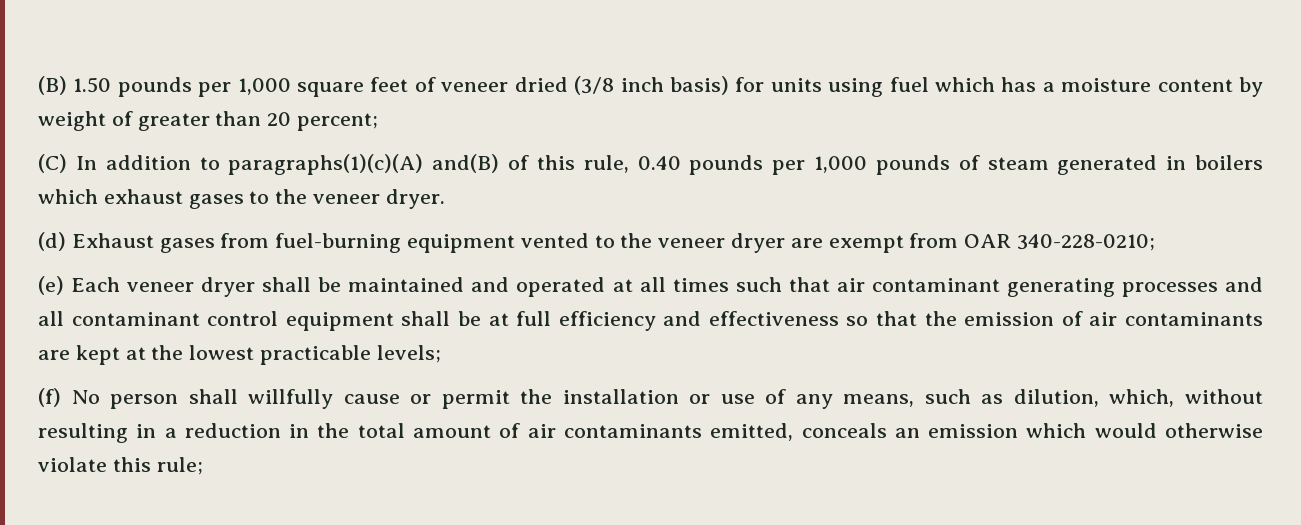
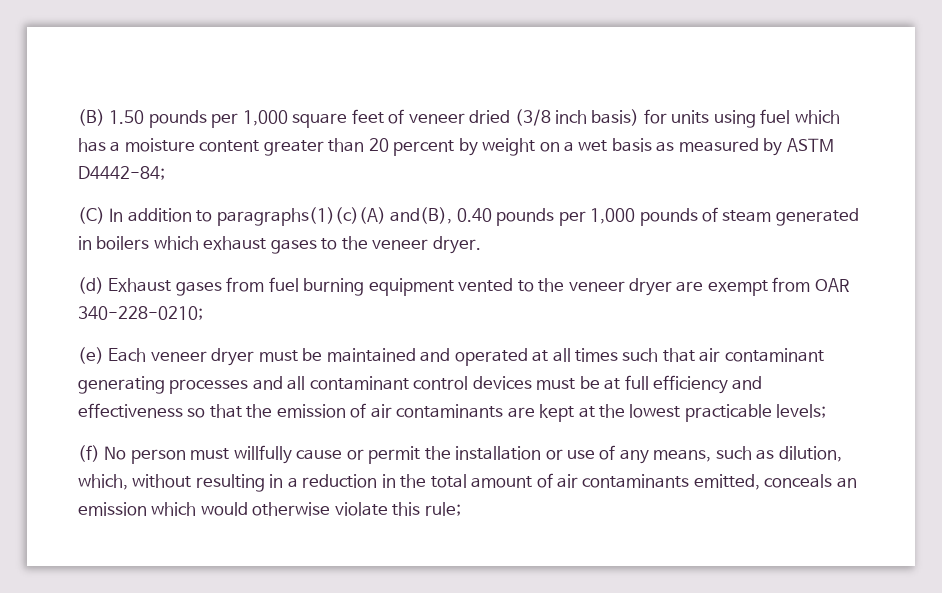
- (B) 1.50 pounds per 1,000 square feet of veneer dried (3/8 inch basis) for units using fuel which has a moisture content by weight of greater than 20 percent;
+ (B) 1.50 pounds per 1,000 square feet of veneer dried (3/8 inch basis) for units using fuel which has a moisture content greater than 20 percent by weight on a wet basis as measured by ASTM D4442-84;
- (C) In addition to paragraphs(1)(c)(A) and(B) of this rule, 0.40 pounds per 1,000 pounds of steam generated in boilers which exhaust gases to the veneer dryer.
+ (C) In addition to paragraphs(1)(c)(A) and(B), 0.40 pounds per 1,000 pounds of steam generated in boilers which exhaust gases to the veneer dryer.
- (d) Exhaust gases from fuel-burning equipment vented to the veneer dryer are exempt from OAR 340-228-0210;
+ (d) Exhaust gases from fuel burning equipment vented to the veneer dryer are exempt from OAR 340-228-0210;
- (e) Each veneer dryer shall be maintained and operated at all times such that air contaminant generating processes and all contaminant control equipment shall be at full efficiency and effectiveness so that the emission of air contaminants are kept at the lowest practicable levels;
+ (e) Each veneer dryer must be maintained and operated at all times such that air contaminant generating processes and all contaminant control devices must be at full efficiency and effectiveness so that the emission of air contaminants are kept at the lowest practicable levels;
- (f) No person shall willfully cause or permit the installation or use of any means, such as dilution, which, without resulting in a reduction in the total amount of air contaminants emitted, conceals an emission which would otherwise violate this rule;
+ (f) No person must willfully cause or permit the installation or use of any means, such as dilution, which, without resulting in a reduction in the total amount of air contaminants emitted, conceals an emission which would otherwise violate this rule;

